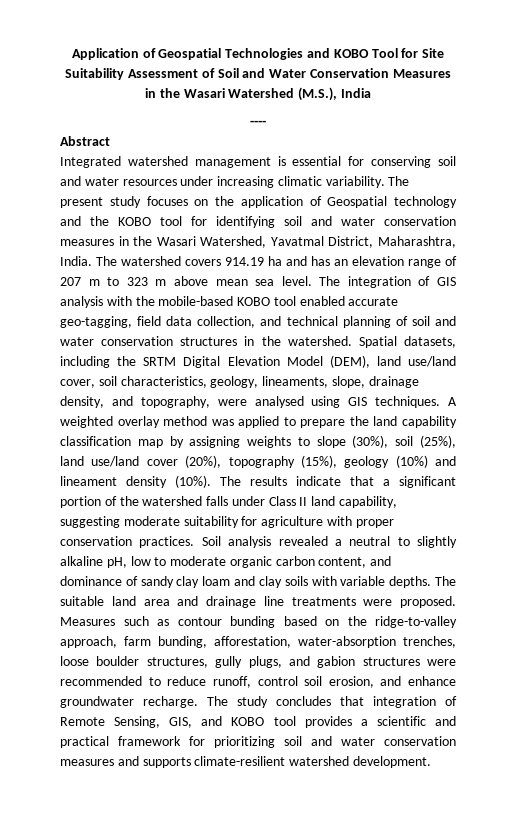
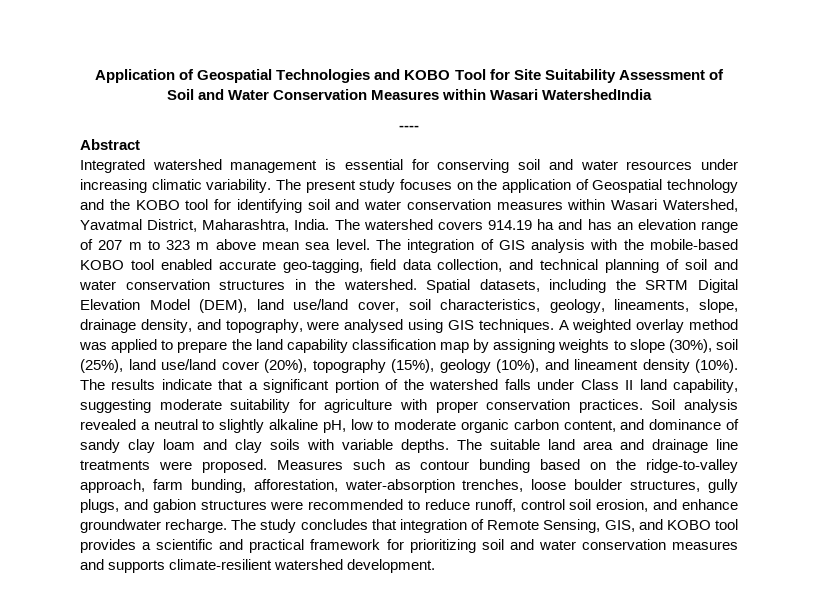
- Application of Geospatial Technologies and KOBO Tool for Site Suitability Assessment of Soil and Water Conservation Measures in the Wasari Watershed (M.S.), India
+ Application of Geospatial Technologies and KOBO Tool for Site Suitability Assessment of Soil and Water Conservation Measures within Wasari WatershedIndia
- The present study focuses on the application of Geospatial technology and the KOBO tool for identifying soil and water conservation measures in the Wasari Watershed, Yavatmal District, Maharashtra, India.
+ The present study focuses on the application of Geospatial technology and the KOBO tool for identifying soil and water conservation measures within Wasari Watershed, Yavatmal District, Maharashtra, India.
- A weighted overlay method was applied to prepare the land capability classification map by assigning weights to slope (30%), soil (25%), land use/land cover (20%), topography (15%), geology (10%) and lineament density (10%).
+ A weighted overlay method was applied to prepare the land capability classification map by assigning weights to slope (30%), soil (25%), land use/land cover (20%), topography (15%), geology (10%), and lineament density (10%).

